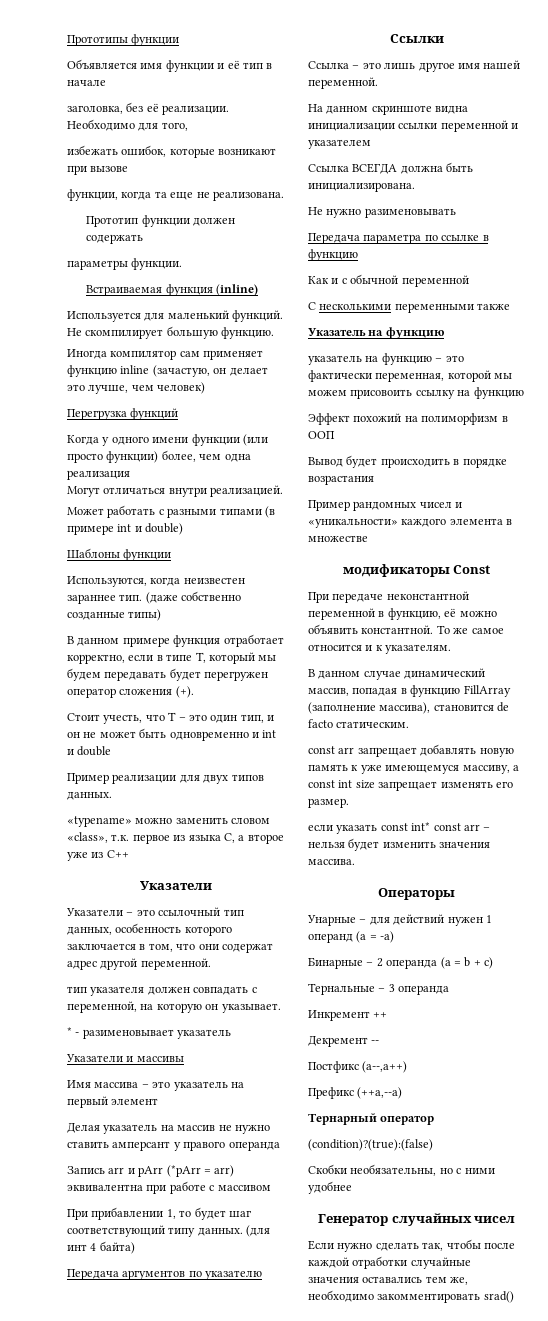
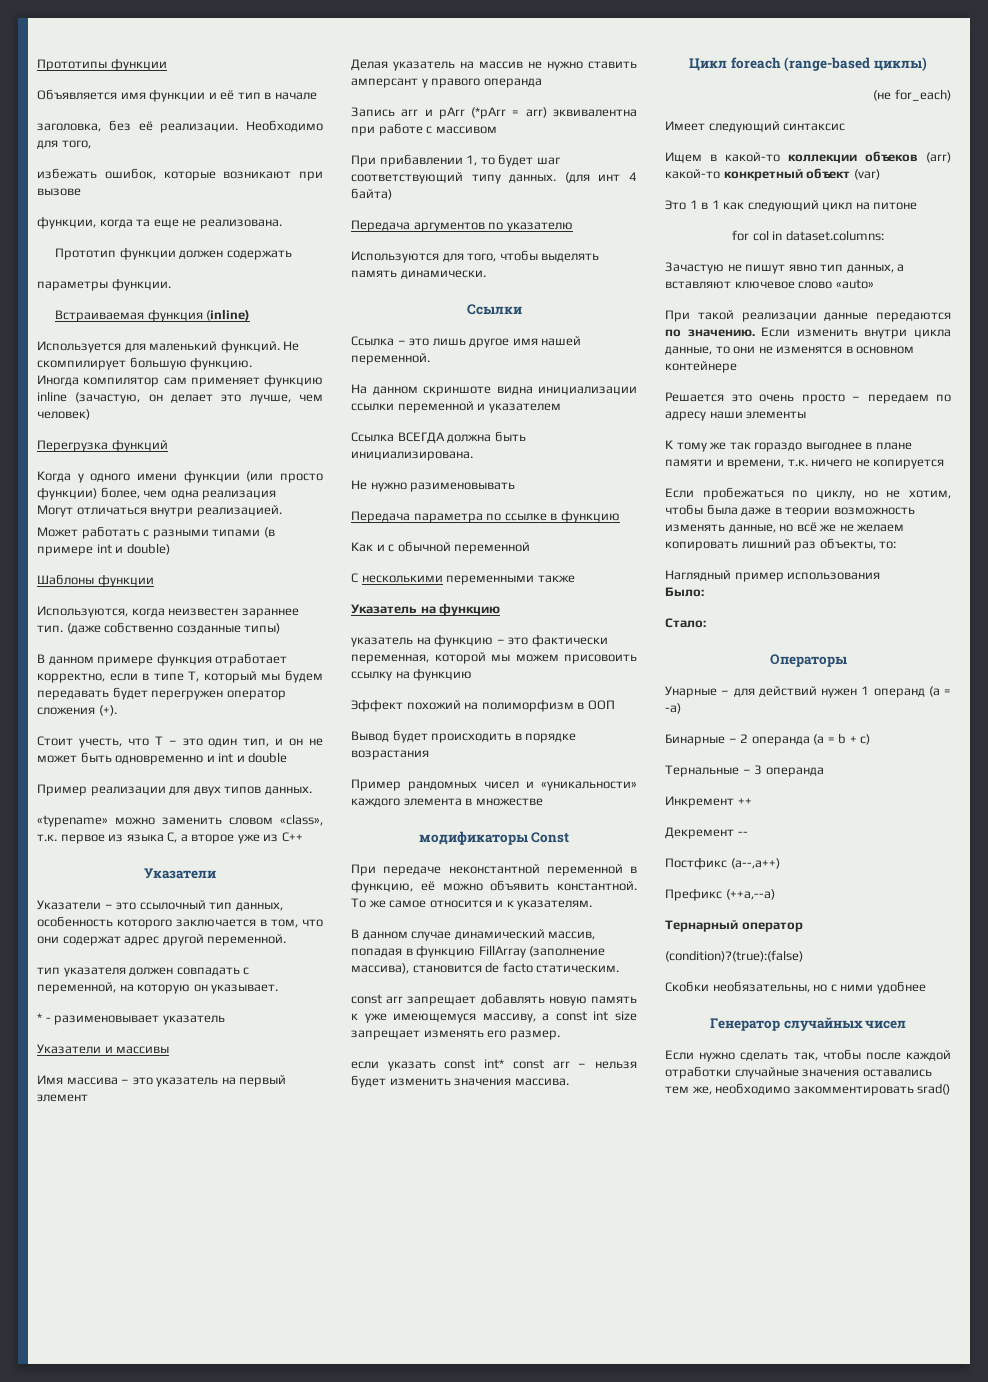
+ Используются для того, чтобы выделять память динамически.
+ Цикл foreach (range-based циклы)
+ (не for_each)
+ Имеет следующий синтаксис
+ Ищем в какой-то коллекции объеков (arr) какой-то конкретный объект (var)
+ Это 1 в 1 как следующий цикл на питоне
+ for col in dataset.columns:
+ Зачастую не пишут явно тип данных, а вставляют ключевое слово «auto»
+ При такой реализации данные передаются по значению. Если изменить внутри цикла данные, то они не изменятся в основном контейнере
+ Решается это очень просто – передаем по адресу наши элементы
+ К тому же так гораздо выгоднее в плане памяти и времени, т.к. ничего не копируется
+ Если пробежаться по циклу, но не хотим, чтобы была даже в теории возможность изменять данные, но всё же не желаем копировать лишний раз объекты, то:
+ Наглядный пример использования
+ Было:
+ Cтало:

